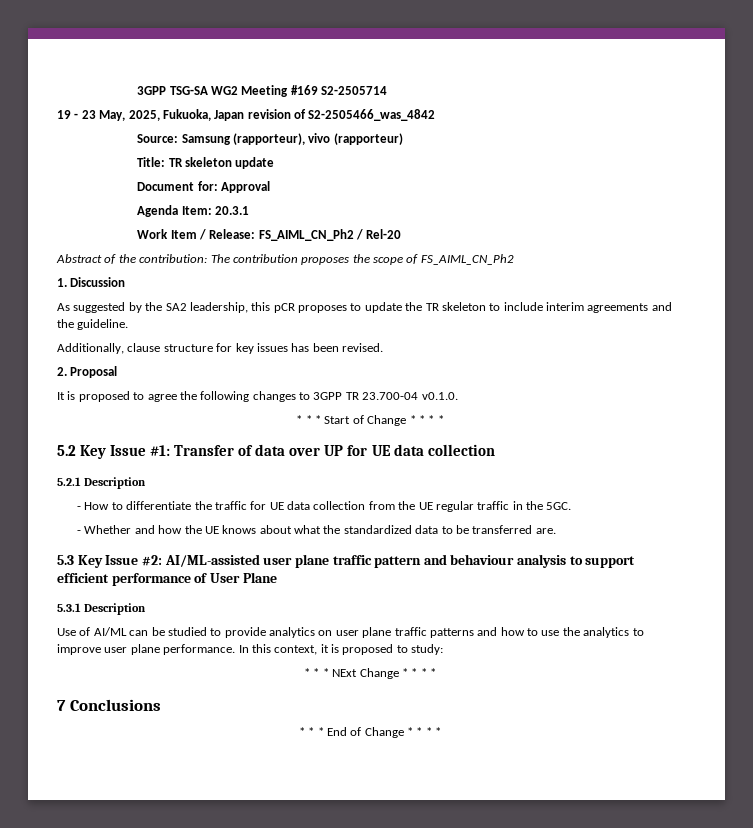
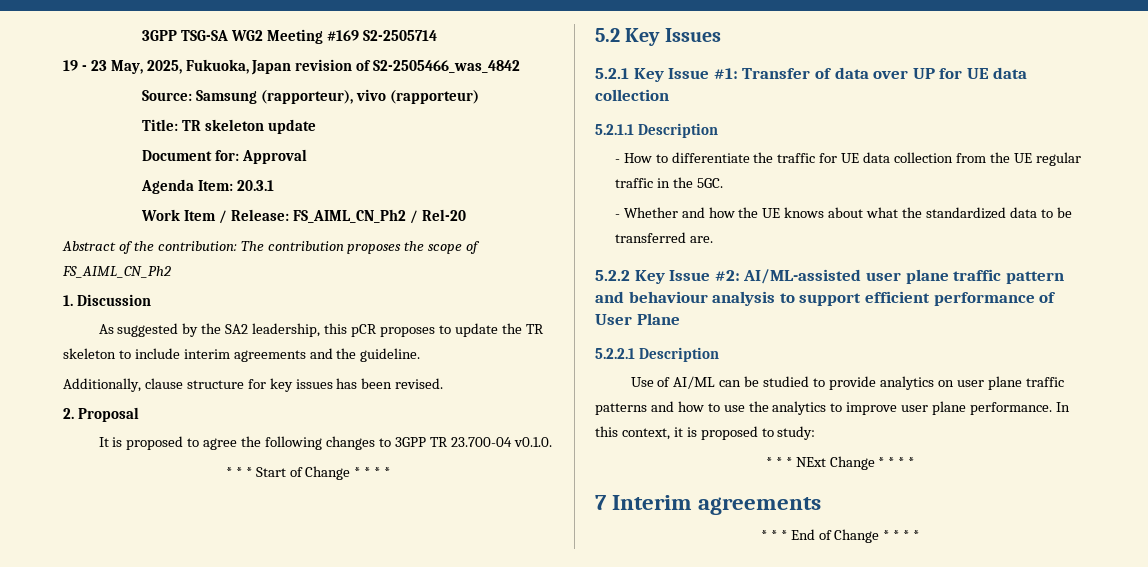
- 5.2 Key Issue #1: Transfer of data over UP for UE data collection
+ 5.2 Key Issues
+ 5.2.1 Key Issue #1: Transfer of data over UP for UE data collection
- 5.2.1 Description
+ 5.2.1.1 Description
- 5.3 Key Issue #2: AI/ML-assisted user plane traffic pattern and behaviour analysis to support efficient performance of User Plane
+ 5.2.2 Key Issue #2: AI/ML-assisted user plane traffic pattern and behaviour analysis to support efficient performance of User Plane
- 5.3.1 Description
+ 5.2.2.1 Description
- 7 Conclusions
+ 7 Interim agreements

